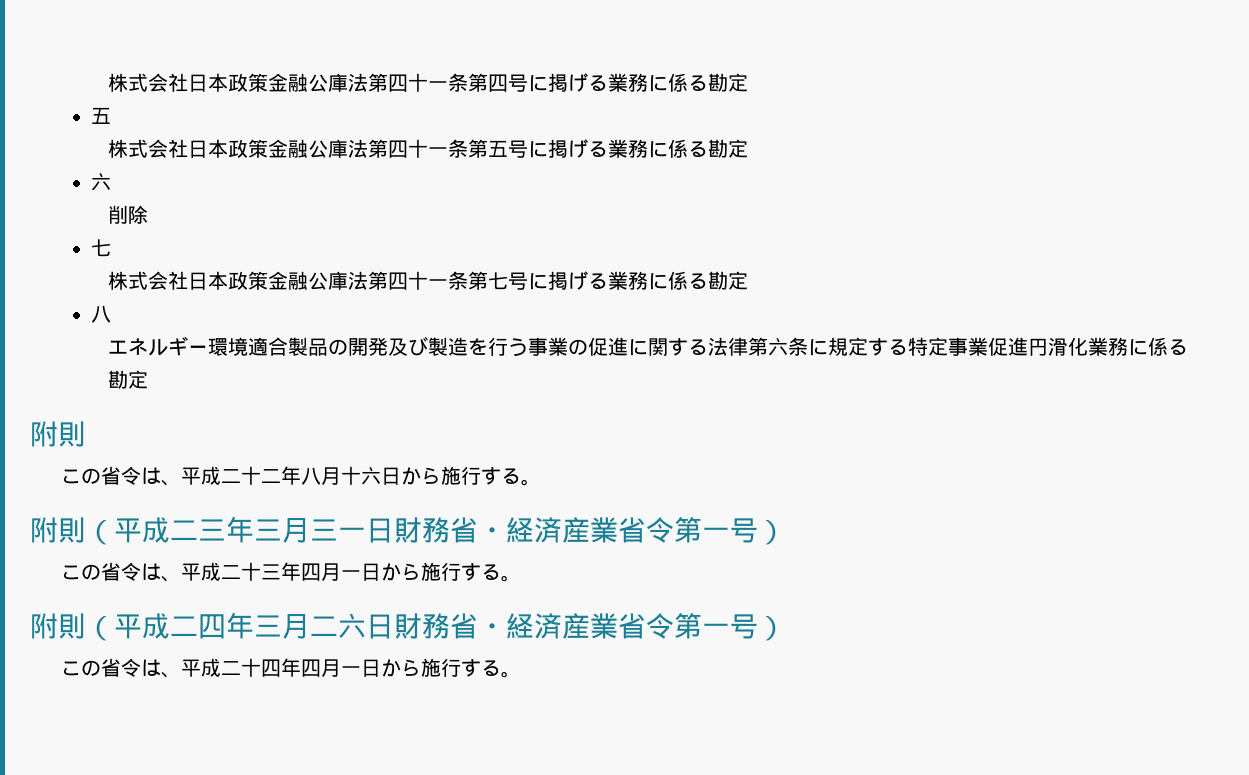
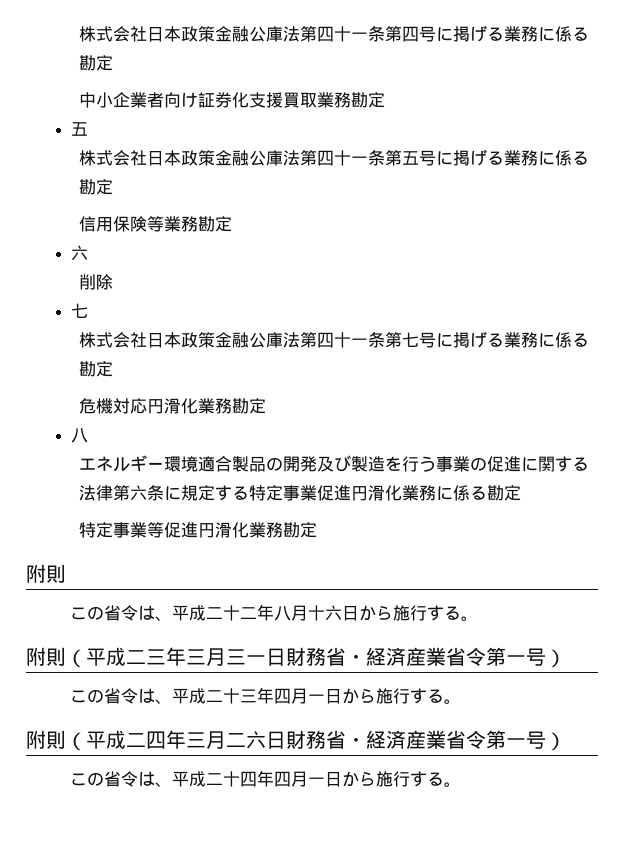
+ 中小企業者向け証券化支援買取業務勘定
+ 信用保険等業務勘定
+ 危機対応円滑化業務勘定
+ 特定事業等促進円滑化業務勘定

